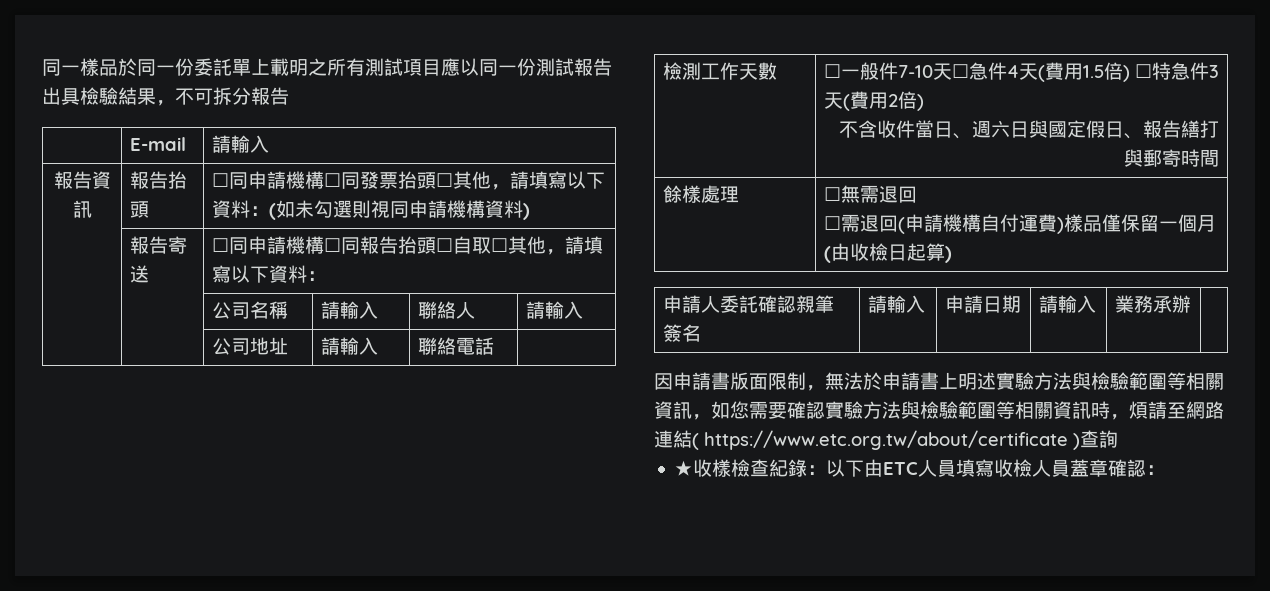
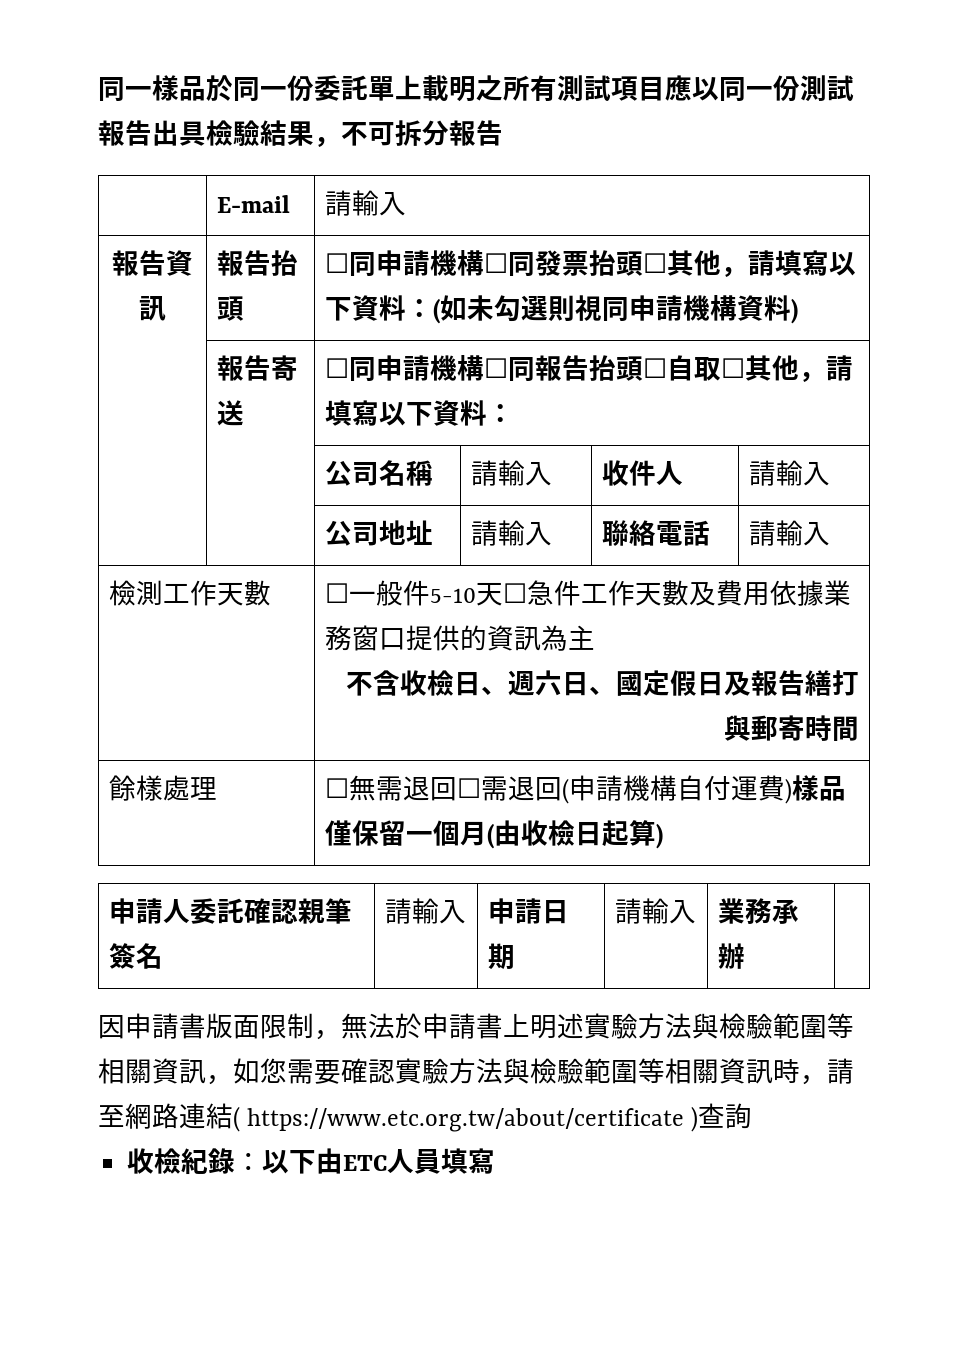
- | | 公司名稱 | 請輸入 | 聯絡人 | 請輸入
+ | | 公司名稱 | 請輸入 | 收件人 | 請輸入
- | | 公司地址 | 請輸入 | 聯絡電話 |
+ | | 公司地址 | 請輸入 | 聯絡電話 | 請輸入
- 檢測工作天數 | ☐一般件7-10天☐急件4天(費用1.5倍) ☐特急件3天(費用2倍)
- 不含收件當日、週六日與國定假日、報告繕打與郵寄時間
+ 檢測工作天數 | ☐一般件5-10天☐急件工作天數及費用依據業務窗口提供的資訊為主
+ 不含收檢日、週六日、國定假日及報告繕打與郵寄時間
- 餘樣處理 | ☐無需退回
- ☐需退回(申請機構自付運費)樣品僅保留一個月(由收檢日起算)
+ 餘樣處理 | ☐無需退回☐需退回(申請機構自付運費)樣品僅保留一個月(由收檢日起算)
- 因申請書版面限制，無法於申請書上明述實驗方法與檢驗範圍等相關資訊，如您需要確認實驗方法與檢驗範圍等相關資訊時，煩請至網路連結( https://www.etc.org.tw/about/certificate )查詢
+ 因申請書版面限制，無法於申請書上明述實驗方法與檢驗範圍等相關資訊，如您需要確認實驗方法與檢驗範圍等相關資訊時，請至網路連結( https://www.etc.org.tw/about/certificate )查詢
- ★收樣檢查紀錄：以下由ETC人員填寫收檢人員蓋章確認：
+ 收檢紀錄：以下由ETC人員填寫

